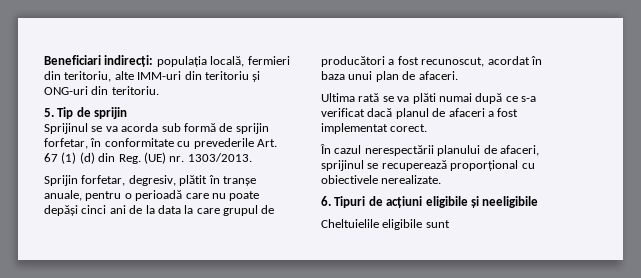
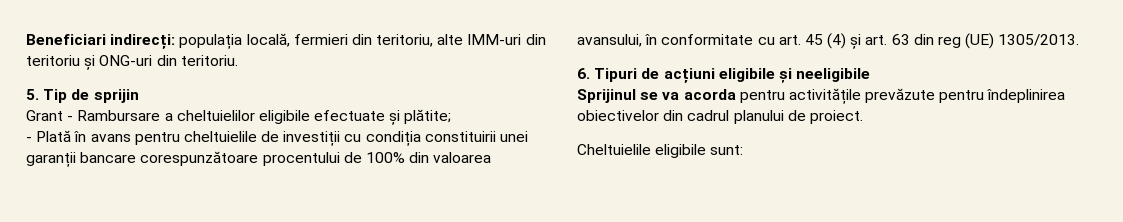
- Sprijinul se va acorda sub formă de sprijin forfetar, în conformitate cu prevederile Art. 67 (1) (d) din Reg. (UE) nr. 1303/2013.
- Sprijin forfetar, degresiv, plătit în tranșe anuale, pentru o perioadă care nu poate depăși cinci ani de la data la care grupul de producători a fost recunoscut, acordat în baza unui plan de afaceri.
- Ultima rată se va plăti numai după ce s-a verificat dacă planul de afaceri a fost implementat corect.
- În cazul nerespectării planului de afaceri, sprijinul se recuperează proporțional cu obiectivele nerealizate.
+ Grant - Rambursare a cheltuielilor eligibile efectuate și plătite;
+ - Plată în avans pentru cheltuielile de investiții cu condiția constituirii unei garanții bancare corespunzătoare procentului de 100% din valoarea avansului, în conformitate cu art. 45 (4) și art. 63 din reg (UE) 1305/2013.
+ Sprijinul se va acorda pentru activitățile prevăzute pentru îndeplinirea obiectivelor din cadrul planului de proiect.
- Cheltuielile eligibile sunt
+ Cheltuielile eligibile sunt:

